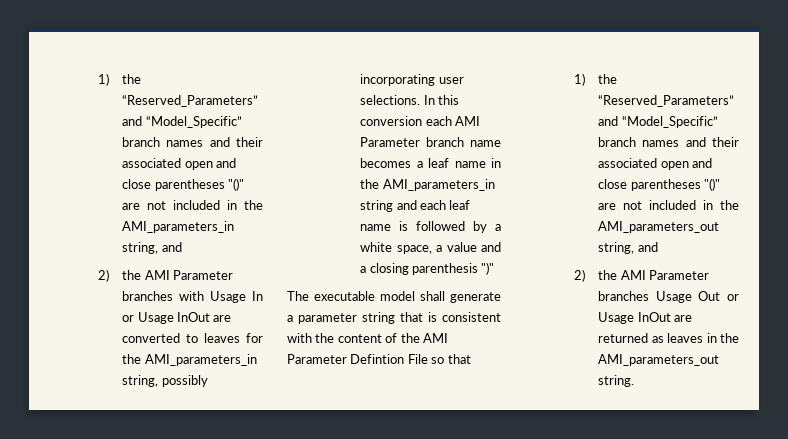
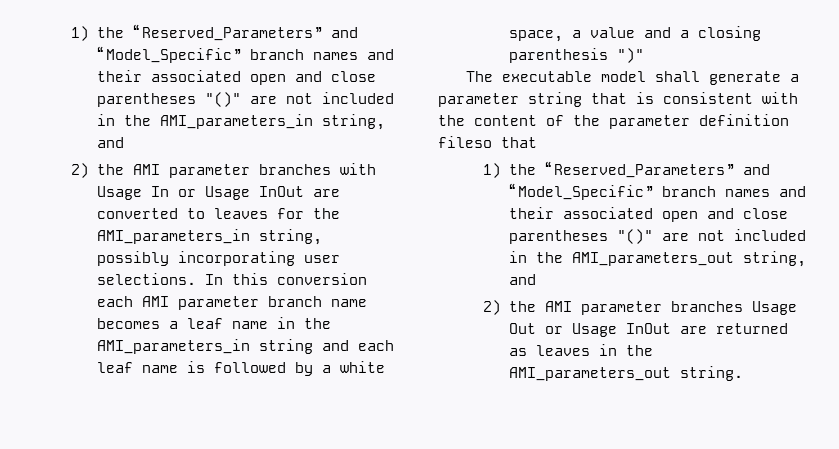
- 2) the AMI Parameter branches with Usage In or Usage InOut are converted to leaves for the AMI_parameters_in string, possibly incorporating user selections.
+ 2) the AMI parameter branches with Usage In or Usage InOut are converted to leaves for the AMI_parameters_in string, possibly incorporating user selections.
- In this conversion each AMI Parameter branch name becomes a leaf name in the AMI_parameters_in string and each leaf name is followed by a white space, a value and a closing parenthesis ")"
+ In this conversion each AMI parameter branch name becomes a leaf name in the AMI_parameters_in string and each leaf name is followed by a white space, a value and a closing parenthesis ")"
- The executable model shall generate a parameter string that is consistent with the content of the AMI Parameter Defintion File so that
+ The executable model shall generate a parameter string that is consistent with the content of the parameter definition fileso that
- 2) the AMI Parameter branches Usage Out or Usage InOut are returned as leaves in the AMI_parameters_out string.
+ 2) the AMI parameter branches Usage Out or Usage InOut are returned as leaves in the AMI_parameters_out string.

